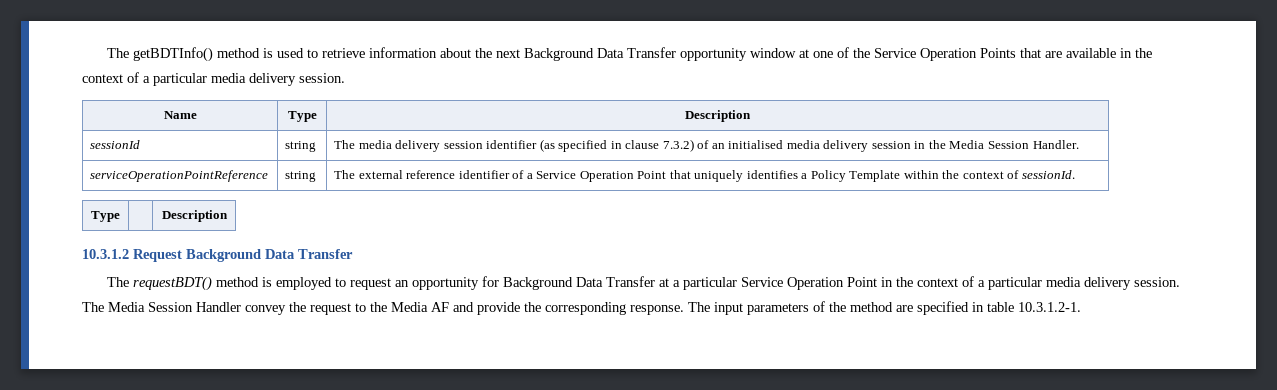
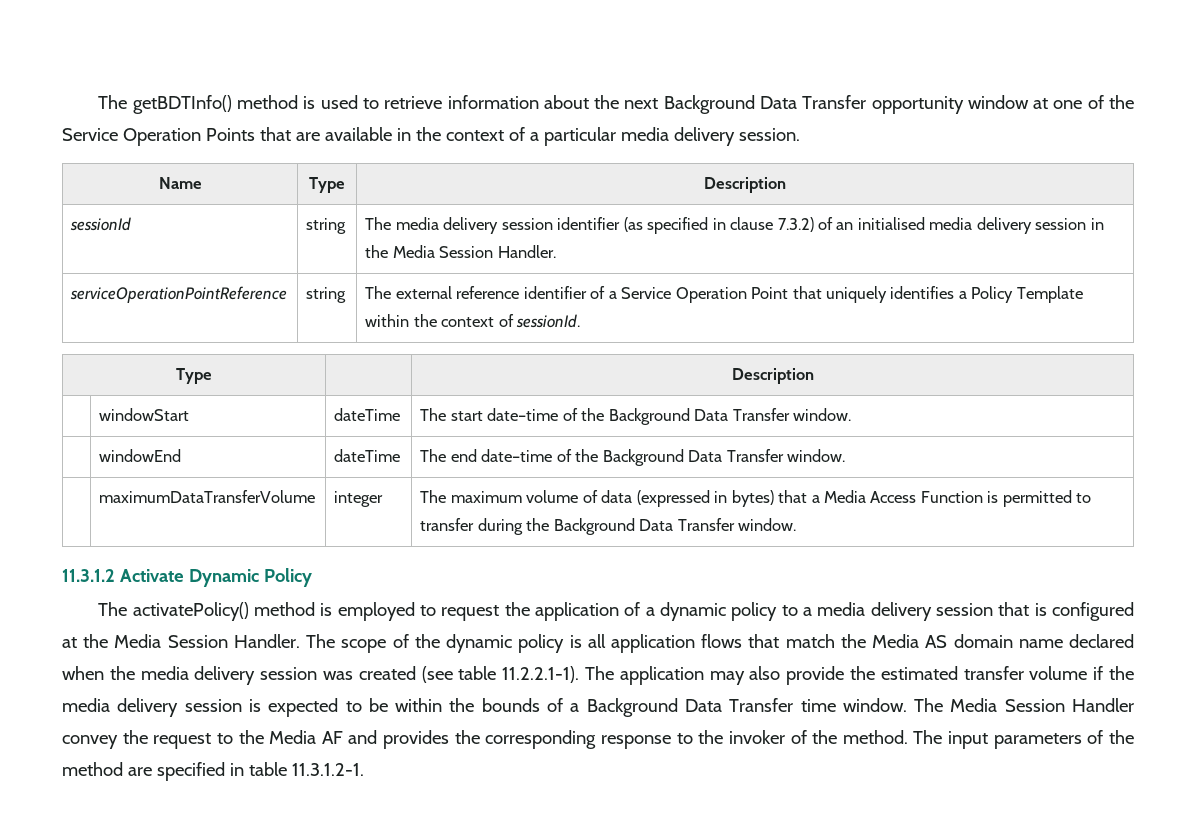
- 10.3.1.2 Request Background Data Transfer
- The requestBDT() method is employed to request an opportunity for Background Data Transfer at a particular Service Operation Point in the context of a particular media delivery session.
+ | windowStart | dateTime | The start date–time of the Background Data Transfer window.
+ | windowEnd | dateTime | The end date–time of the Background Data Transfer window.
+ | maximumDataTransferVolume | integer | The maximum volume of data (expressed in bytes) that a Media Access Function is permitted to transfer during the Background Data Transfer window.
+ 11.3.1.2 Activate Dynamic Policy
+ The activatePolicy() method is employed to request the application of a dynamic policy to a media delivery session that is configured at the Media Session Handler. The scope of the dynamic policy is all application flows that match the Media AS domain name declared when the media delivery session was created (see table 11.2.2.1-1). The application may also provide the estimated transfer volume if the media delivery session is expected to be within the bounds of a Background Data Transfer time window.
- The Media Session Handler convey the request to the Media AF and provide the corresponding response.
+ The Media Session Handler convey the request to the Media AF and provides the corresponding response to the invoker of the method.
- The input parameters of the method are specified in table 10.3.1.2-1.
+ The input parameters of the method are specified in table 11.3.1.2-1.

